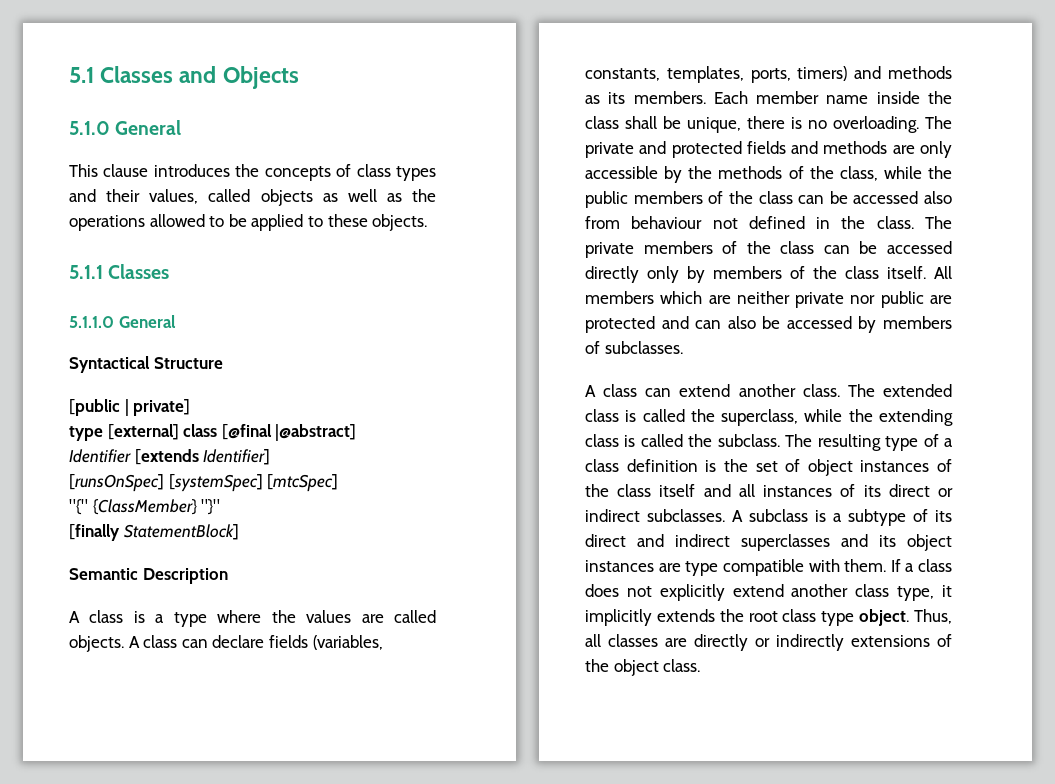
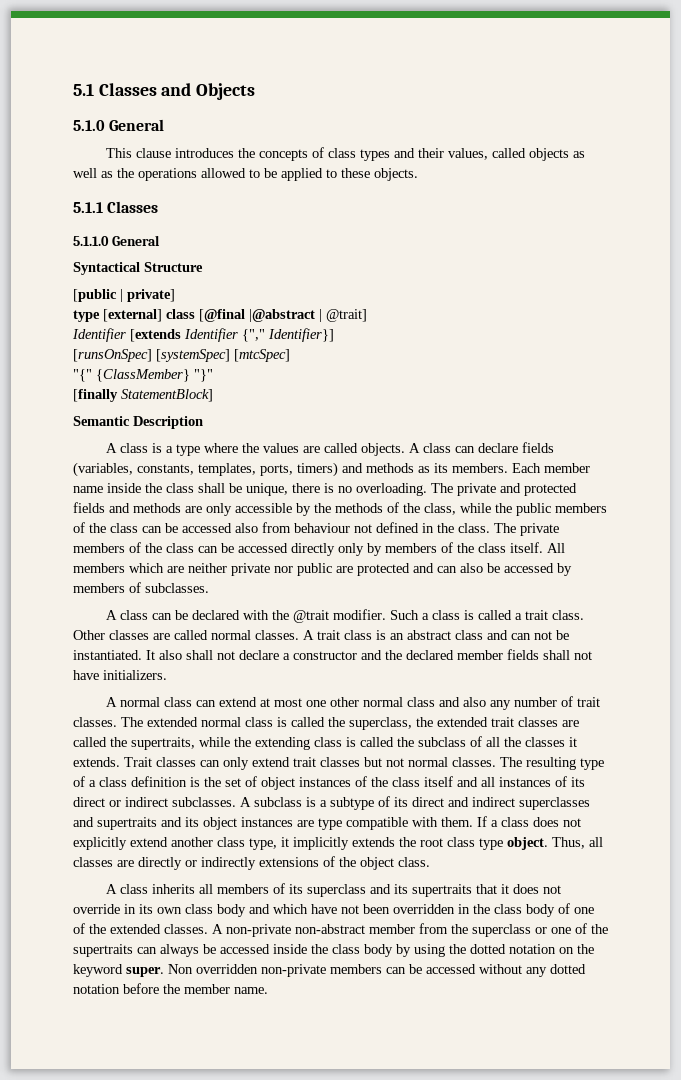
- type [external] class [@final |@abstract]
+ type [external] class [@final |@abstract | @trait]
- Identifier [extends Identifier]
+ Identifier [extends Identifier {"," Identifier}]
- A class can extend another class.
+ A class can be declared with the @trait modifier. Such a class is called a trait class. Other classes are called normal classes. A trait class is an abstract class and can not be instantiated. It also shall not declare a constructor and the declared member fields shall not have initializers.
+ A normal class can extend at most one other normal class and also any number of trait classes.
- The extended class is called the superclass, while the extending class is called the subclass.
+ The extended normal class is called the superclass, the extended trait classes are called the supertraits, while the extending class is called the subclass of all the classes it extends. Trait classes can only extend trait classes but not normal classes.
- A subclass is a subtype of its direct and indirect superclasses and its object instances are type compatible with them.
+ A subclass is a subtype of its direct and indirect superclasses and supertraits and its object instances are type compatible with them.
+ A class inherits all members of its superclass and its supertraits that it does not override in its own class body and which have not been overridden in the class body of one of the extended classes. A non-private non-abstract member from the superclass or one of the supertraits can always be accessed inside the class body by using the dotted notation on the keyword super. Non overridden non-private members can be accessed without any dotted notation before the member name.

